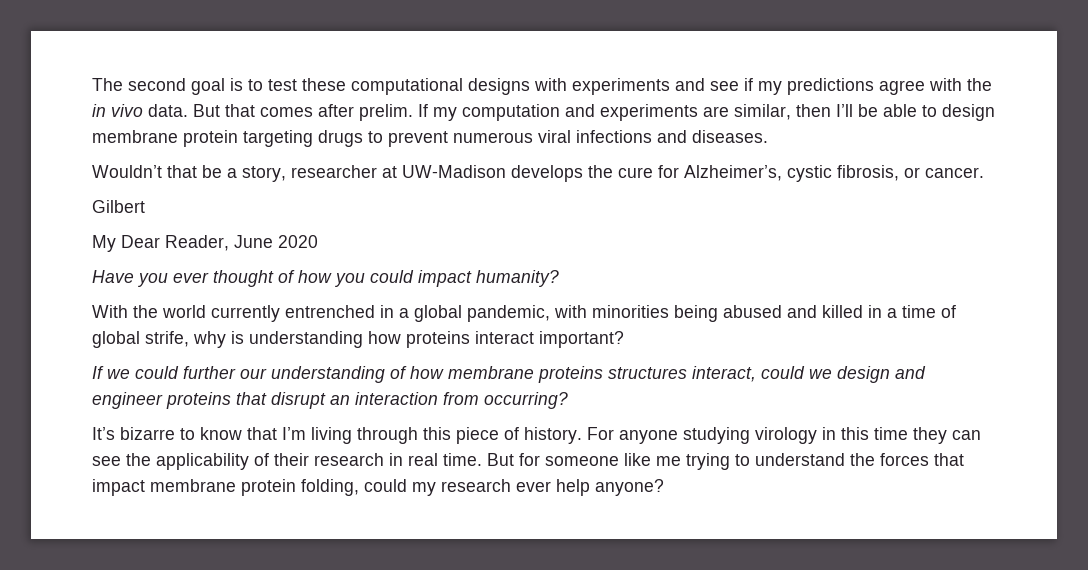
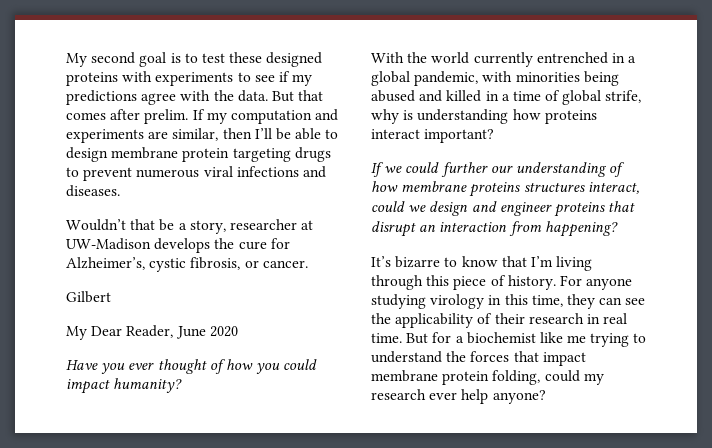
- The second goal is to test these computational designs with experiments and see if my predictions agree with the in vivo data.
+ My second goal is to test these designed proteins with experiments to see if my predictions agree with the data.
- If we could further our understanding of how membrane proteins structures interact, could we design and engineer proteins that disrupt an interaction from occurring?
+ If we could further our understanding of how membrane proteins structures interact, could we design and engineer proteins that disrupt an interaction from happening?
- For anyone studying virology in this time they can see the applicability of their research in real time.
+ For anyone studying virology in this time, they can see the applicability of their research in real time.
- But for someone like me trying to understand the forces that impact membrane protein folding, could my research ever help anyone?
+ But for a biochemist like me trying to understand the forces that impact membrane protein folding, could my research ever help anyone?

